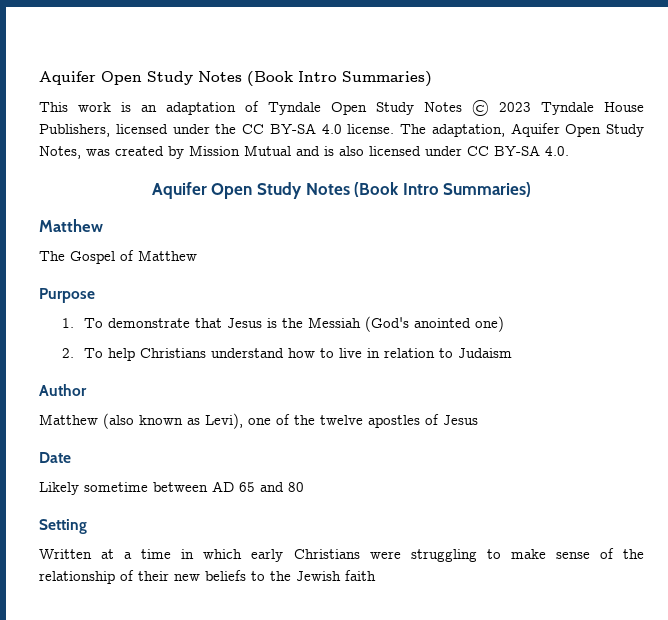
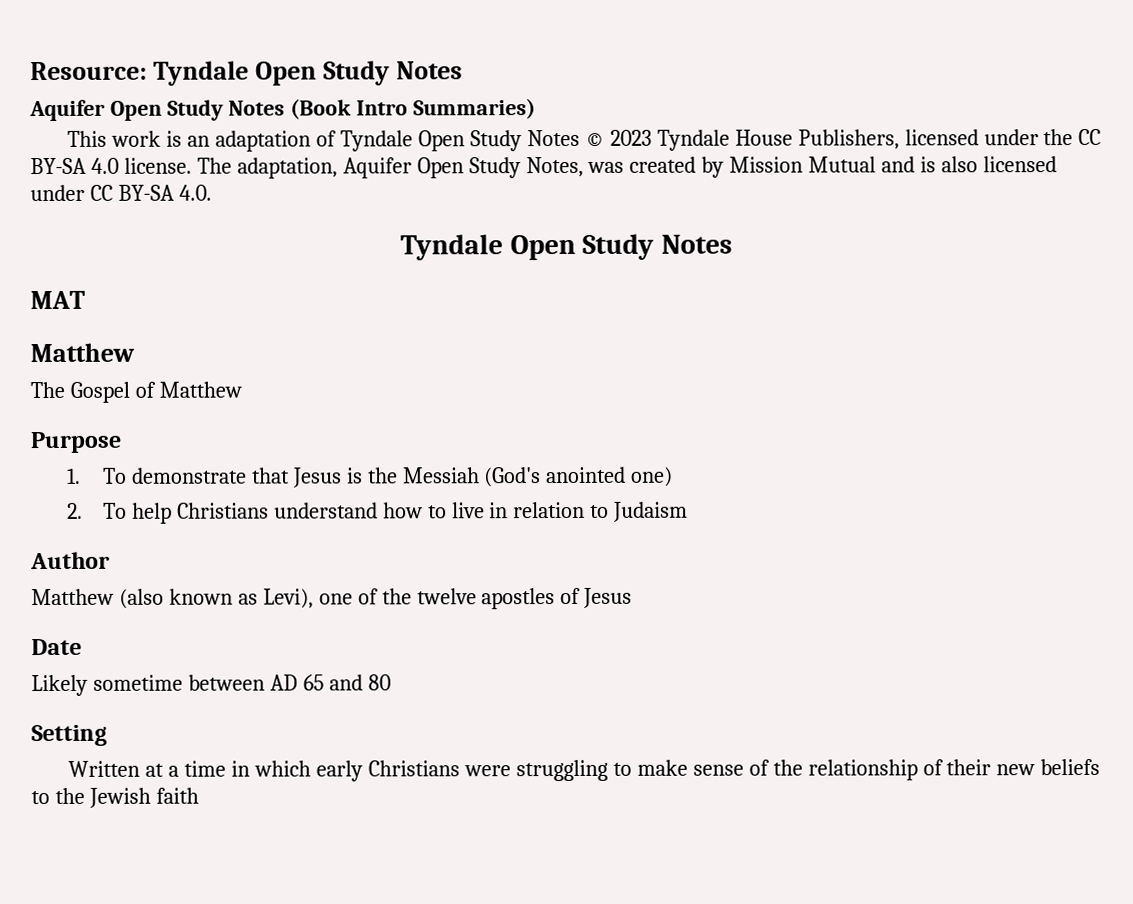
+ Resource: Tyndale Open Study Notes
  The adaptation, Aquifer Open Study Notes, was created by Mission Mutual and is also licensed under CC BY-SA 4.0.
- Aquifer Open Study Notes (Book Intro Summaries)
+ Tyndale Open Study Notes
+ MAT

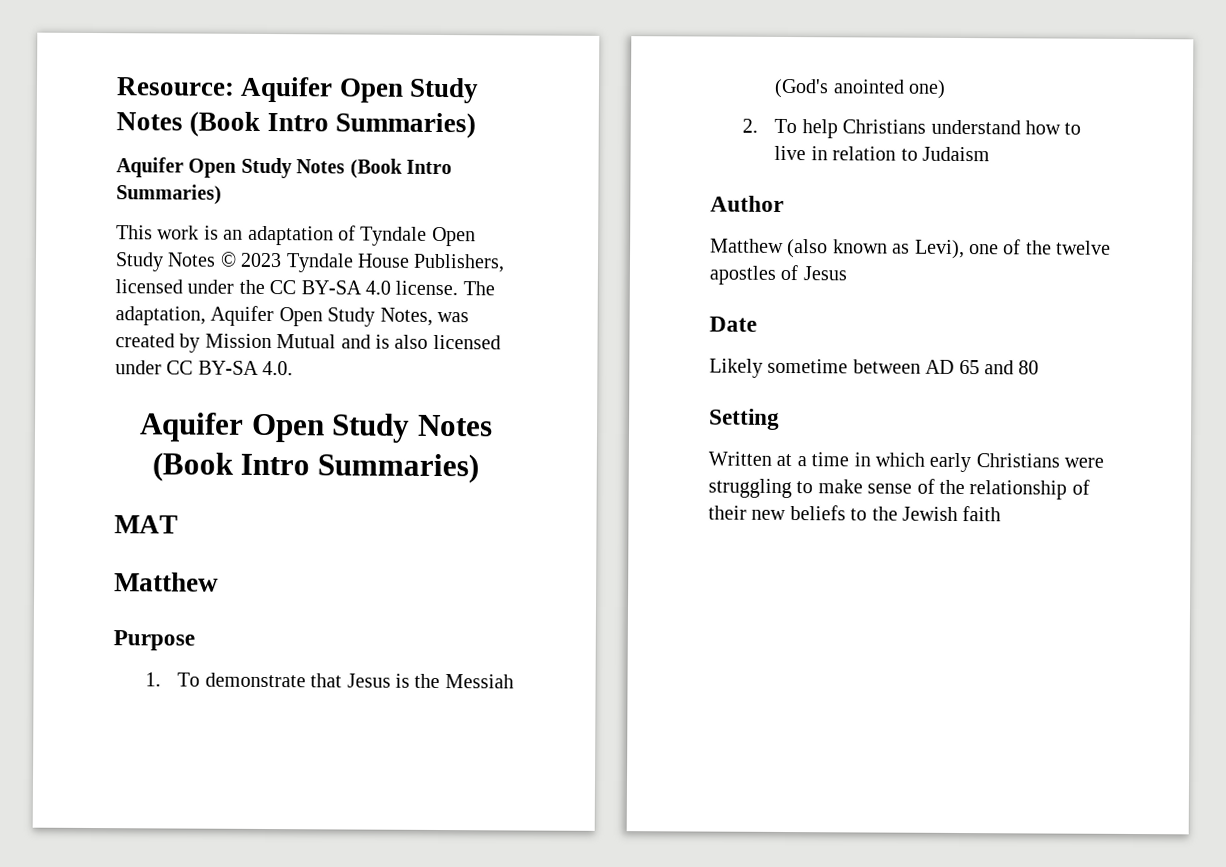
- Resource: Tyndale Open Study Notes
+ Resource: Aquifer Open Study Notes (Book Intro Summaries)
  The adaptation, Aquifer Open Study Notes, was created by Mission Mutual and is also licensed under CC BY-SA 4.0.
- Tyndale Open Study Notes
+ Aquifer Open Study Notes (Book Intro Summaries)
- The Gospel of Matthew

